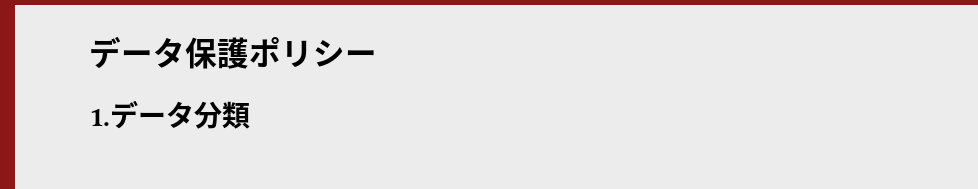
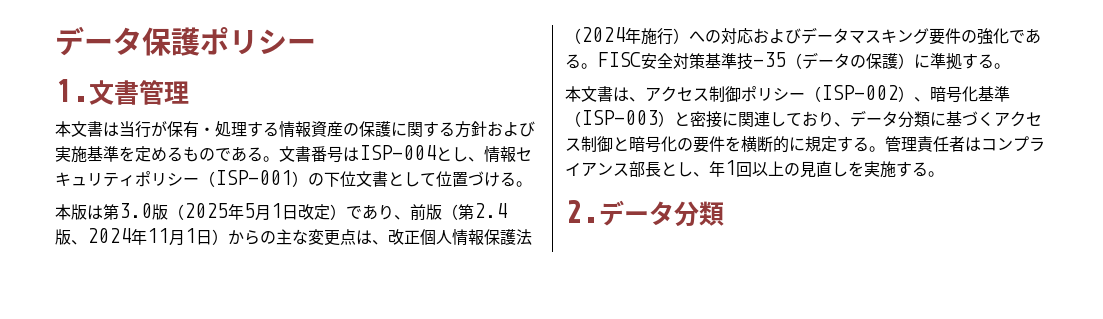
- 1.データ分類
+ 1.文書管理
+ 本文書は当行が保有・処理する情報資産の保護に関する方針および実施基準を定めるものである。文書番号はISP-004とし、情報セキュリティポリシー（ISP-001）の下位文書として位置づける。
+ 本版は第3.0版（2025年5月1日改定）であり、前版（第2.4版、2024年11月1日）からの主な変更点は、改正個人情報保護法（2024年施行）への対応およびデータマスキング要件の強化である。FISC安全対策基準技-35（データの保護）に準拠する。
+ 本文書は、アクセス制御ポリシー（ISP-002）、暗号化基準（ISP-003）と密接に関連しており、データ分類に基づくアクセス制御と暗号化の要件を横断的に規定する。管理責任者はコンプライアンス部長とし、年1回以上の見直しを実施する。
+ 2.データ分類

